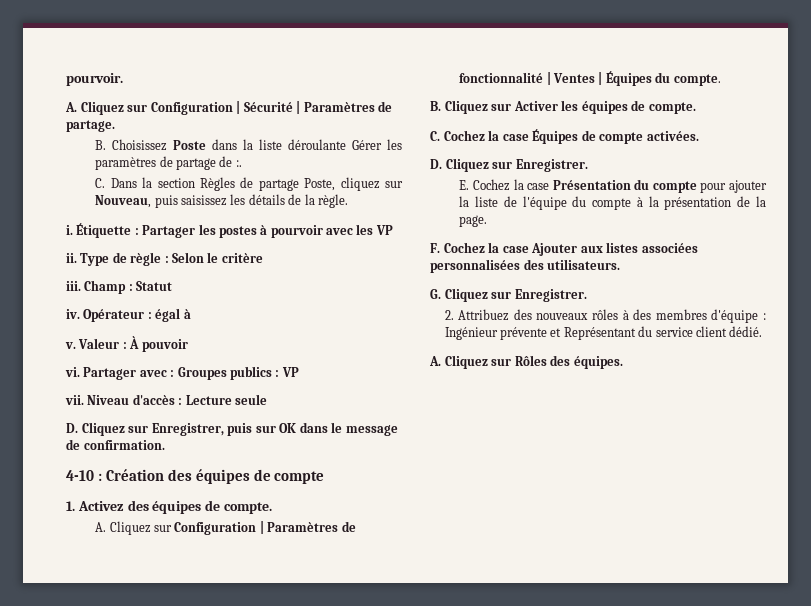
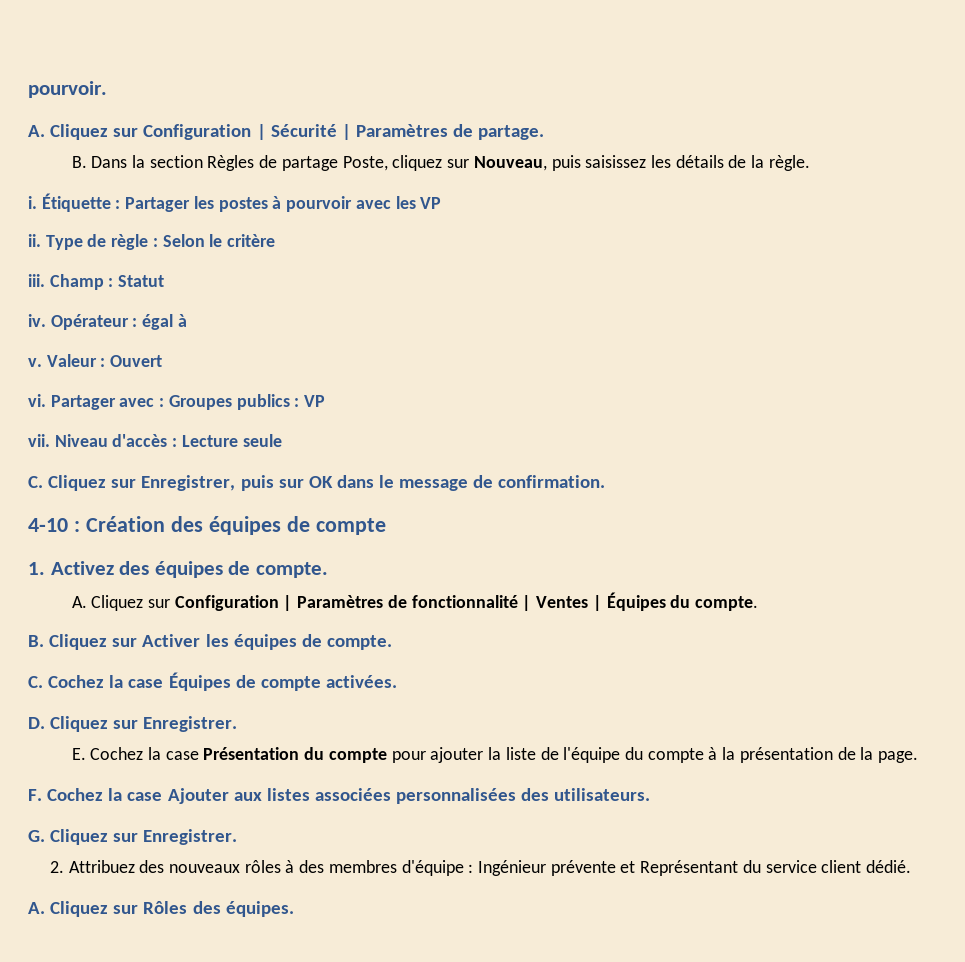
- B. Choisissez Poste dans la liste déroulante Gérer les paramètres de partage de :.
- C. Dans la section Règles de partage Poste, cliquez sur Nouveau, puis saisissez les détails de la règle.
+ B. Dans la section Règles de partage Poste, cliquez sur Nouveau, puis saisissez les détails de la règle.
- Valeur : À pouvoir
+ Valeur : Ouvert
- D. Cliquez sur Enregistrer, puis sur OK dans le message de confirmation.
+ C. Cliquez sur Enregistrer, puis sur OK dans le message de confirmation.

